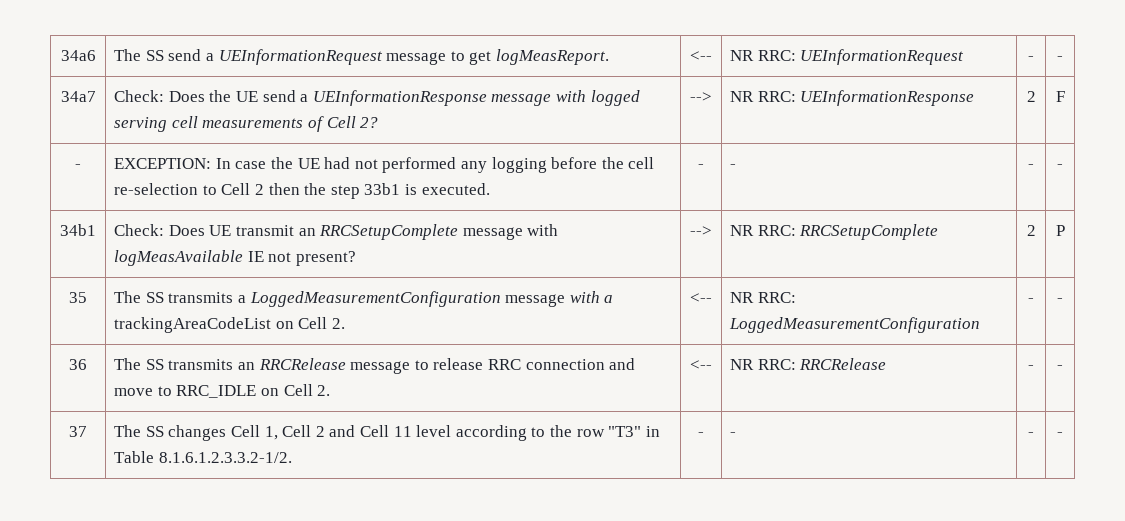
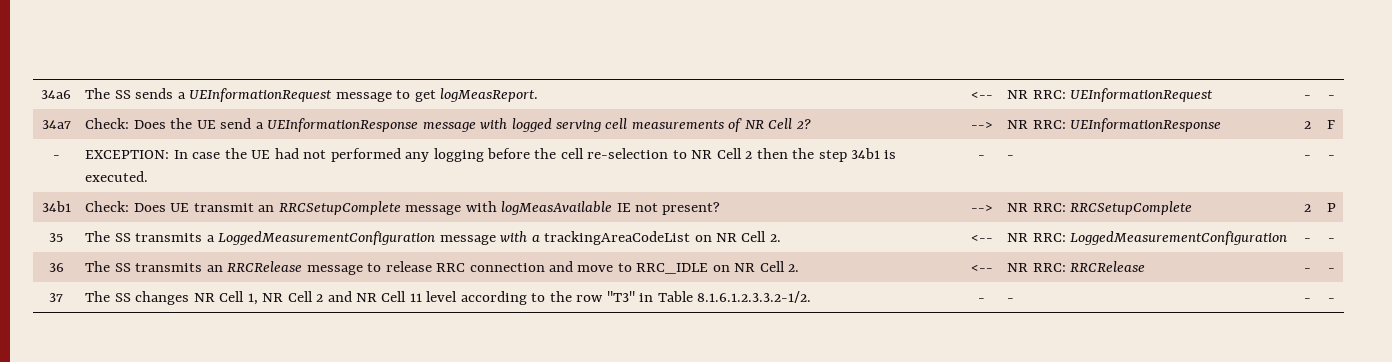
- 34a6 | The SS send a UEInformationRequest message to get logMeasReport. | <-- | NR RRC: UEInformationRequest | - | -
+ 34a6 | The SS sends a UEInformationRequest message to get logMeasReport. | <-- | NR RRC: UEInformationRequest | - | -
- 34a7 | Check: Does the UE send a UEInformationResponse message with logged serving cell measurements of Cell 2? | --> | NR RRC: UEInformationResponse | 2 | F
+ 34a7 | Check: Does the UE send a UEInformationResponse message with logged serving cell measurements of NR Cell 2? | --> | NR RRC: UEInformationResponse | 2 | F
- - | EXCEPTION: In case the UE had not performed any logging before the cell re-selection to Cell 2 then the step 33b1 is executed. | - | - | - | -
+ - | EXCEPTION: In case the UE had not performed any logging before the cell re-selection to NR Cell 2 then the step 34b1 is executed. | - | - | - | -
- 35 | The SS transmits a LoggedMeasurementConfiguration message with a trackingAreaCodeList on Cell 2. | <-- | NR RRC: LoggedMeasurementConfiguration | - | -
+ 35 | The SS transmits a LoggedMeasurementConfiguration message with a trackingAreaCodeList on NR Cell 2. | <-- | NR RRC: LoggedMeasurementConfiguration | - | -
- 36 | The SS transmits an RRCRelease message to release RRC connection and move to RRC_IDLE on Cell 2. | <-- | NR RRC: RRCRelease | - | -
+ 36 | The SS transmits an RRCRelease message to release RRC connection and move to RRC_IDLE on NR Cell 2. | <-- | NR RRC: RRCRelease | - | -
- 37 | The SS changes Cell 1, Cell 2 and Cell 11 level according to the row "T3" in Table 8.1.6.1.2.3.3.2-1/2. | - | - | - | -
+ 37 | The SS changes NR Cell 1, NR Cell 2 and NR Cell 11 level according to the row "T3" in Table 8.1.6.1.2.3.3.2-1/2. | - | - | - | -

